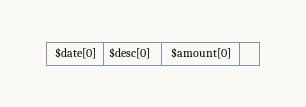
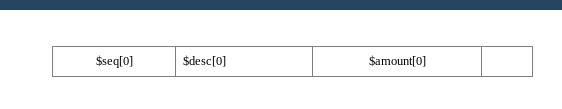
- $date[0] | $desc[0] | $amount[0] |
+ $seq[0] | $desc[0] | $amount[0] |

